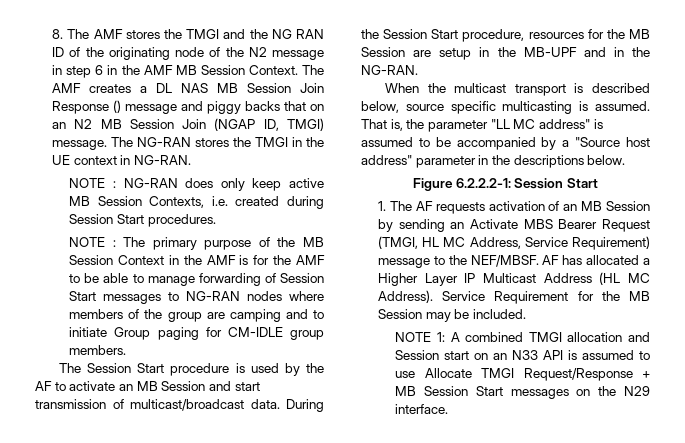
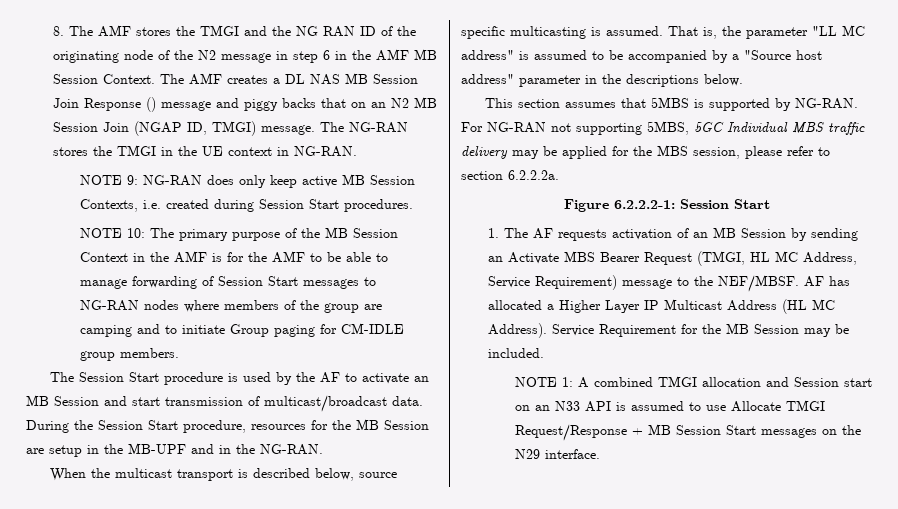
- NOTE : NG-RAN does only keep active MB Session Contexts, i.e. created during Session Start procedures.
+ NOTE 9: NG-RAN does only keep active MB Session Contexts, i.e. created during Session Start procedures.
- NOTE : The primary purpose of the MB Session Context in the AMF is for the AMF to be able to manage forwarding of Session Start messages to NG-RAN nodes where members of the group are camping and to initiate Group paging for CM-IDLE group members.
+ NOTE 10: The primary purpose of the MB Session Context in the AMF is for the AMF to be able to manage forwarding of Session Start messages to NG-RAN nodes where members of the group are camping and to initiate Group paging for CM-IDLE group members.
+ This section assumes that 5MBS is supported by NG-RAN. For NG-RAN not supporting 5MBS, 5GC Individual MBS traffic delivery may be applied for the MBS session, please refer to section 6.2.2.2a.

